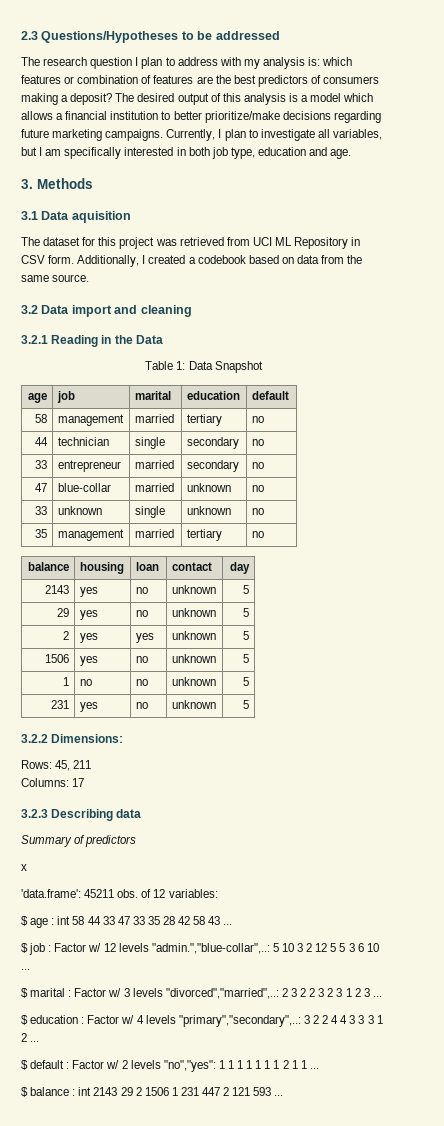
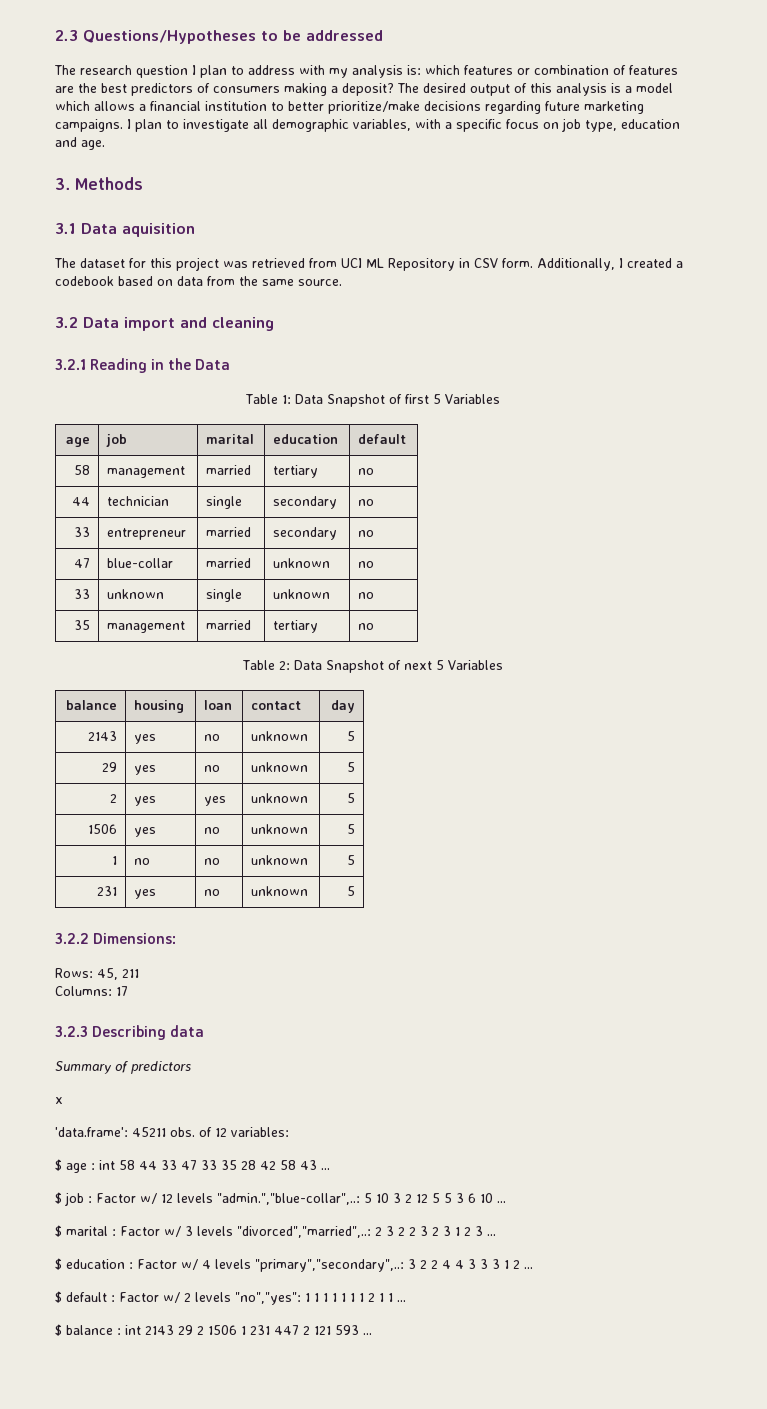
- Currently, I plan to investigate all variables, but I am specifically interested in both job type, education and age.
+ I plan to investigate all demographic variables, with a specific focus on job type, education and age.
- Table 1: Data Snapshot
+ Table 1: Data Snapshot of first 5 Variables
+ Table 2: Data Snapshot of next 5 Variables

